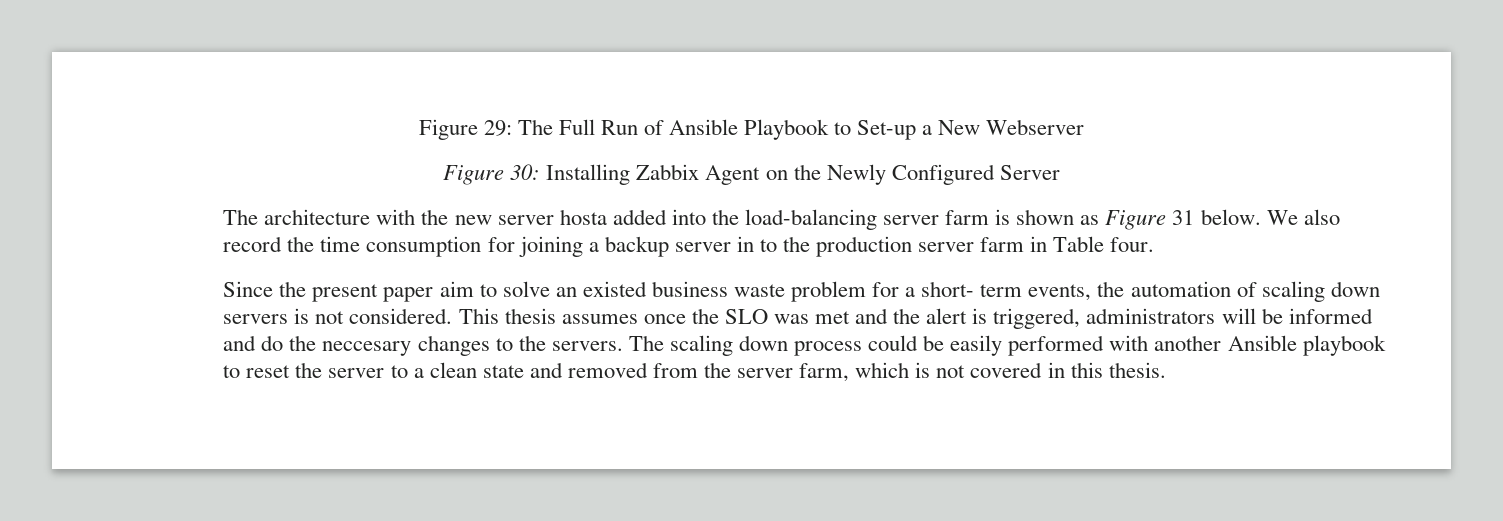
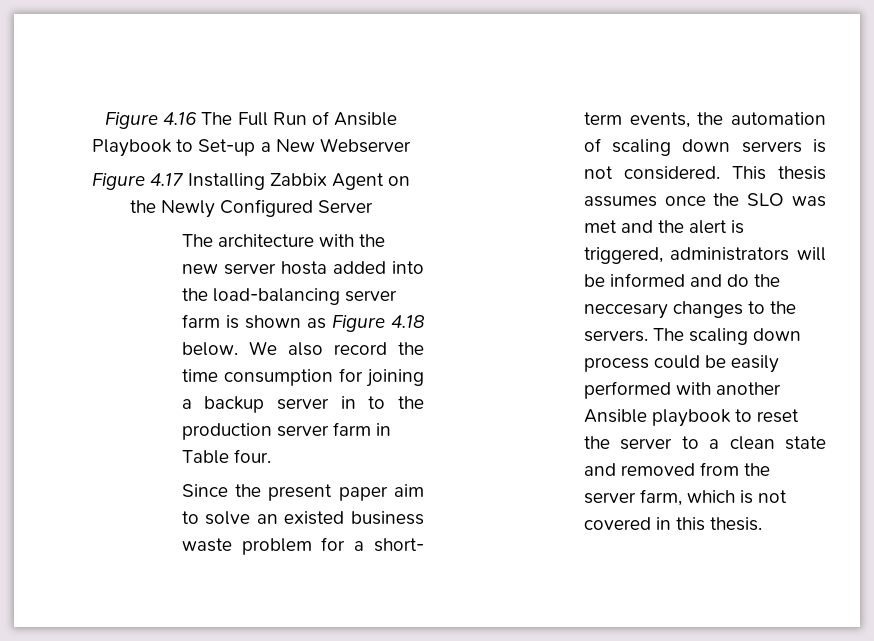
- Figure 29: The Full Run of Ansible Playbook to Set-up a New Webserver
+ Figure 4.16 The Full Run of Ansible Playbook to Set-up a New Webserver
- Figure 30: Installing Zabbix Agent on the Newly Configured Server
+ Figure 4.17 Installing Zabbix Agent on the Newly Configured Server
- The architecture with the new server hosta added into the load-balancing server farm is shown as Figure 31 below.
+ The architecture with the new server hosta added into the load-balancing server farm is shown as Figure 4.18 below.

